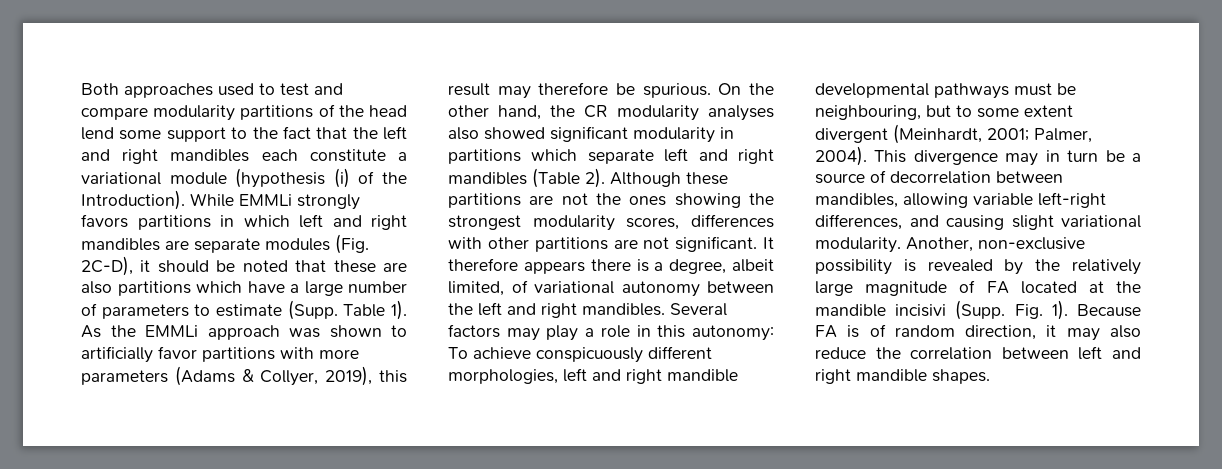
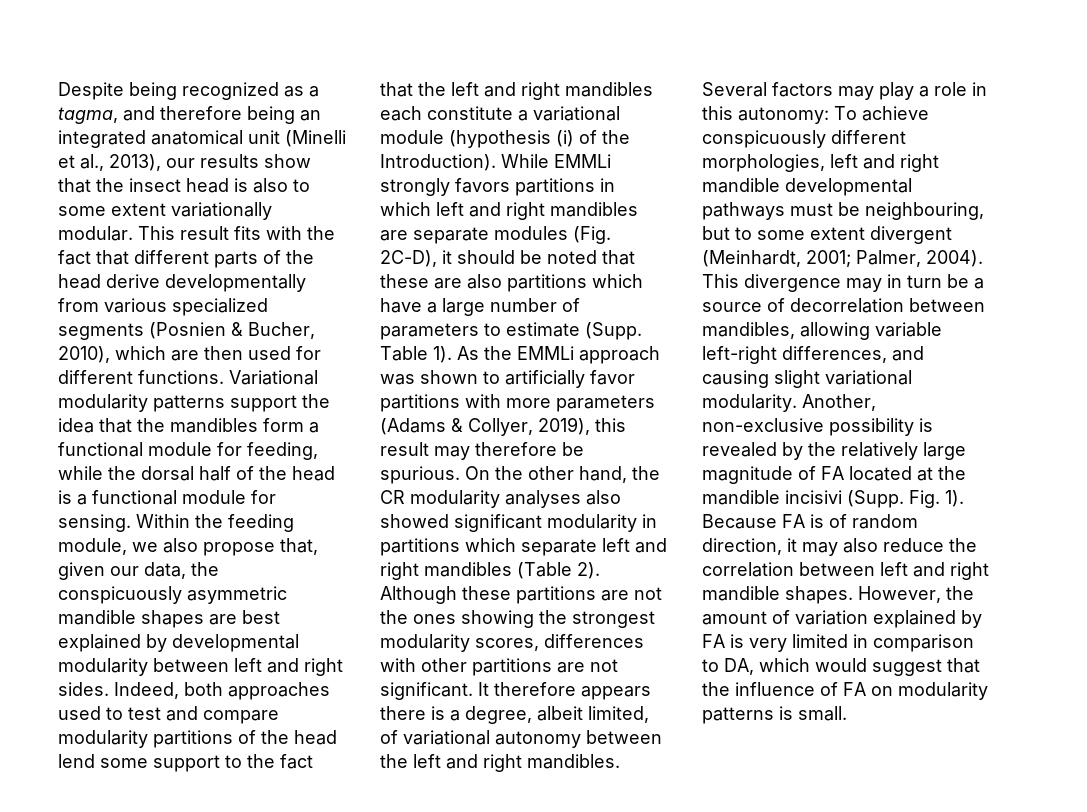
- Both approaches used to test and compare modularity partitions of the head lend some support to the fact that the left and right mandibles each constitute a variational module (hypothesis (i) of the Introduction).
+ Despite being recognized as a tagma, and therefore being an integrated anatomical unit (Minelli et al., 2013), our results show that the insect head is also to some extent variationally modular. This result fits with the fact that different parts of the head derive developmentally from various specialized segments (Posnien & Bucher, 2010), which are then used for different functions. Variational modularity patterns support the idea that the mandibles form a functional module for feeding, while the dorsal half of the head is a functional module for sensing. Within the feeding module, we also propose that, given our data, the conspicuously asymmetric mandible shapes are best explained by developmental modularity between left and right sides. Indeed, both approaches used to test and compare modularity partitions of the head lend some support to the fact that the left and right mandibles each constitute a variational module (hypothesis (i) of the Introduction).
+ However, the amount of variation explained by FA is very limited in comparison to DA, which would suggest that the influence of FA on modularity patterns is small.

